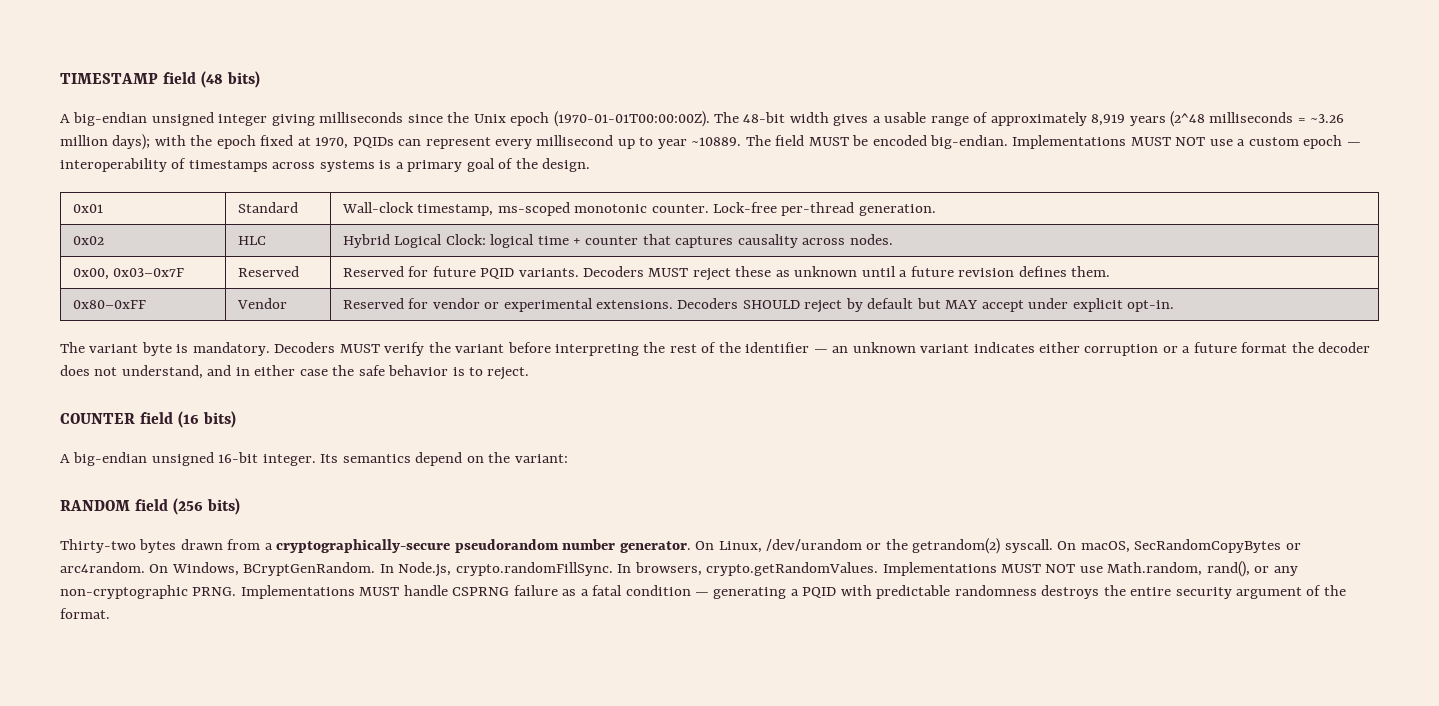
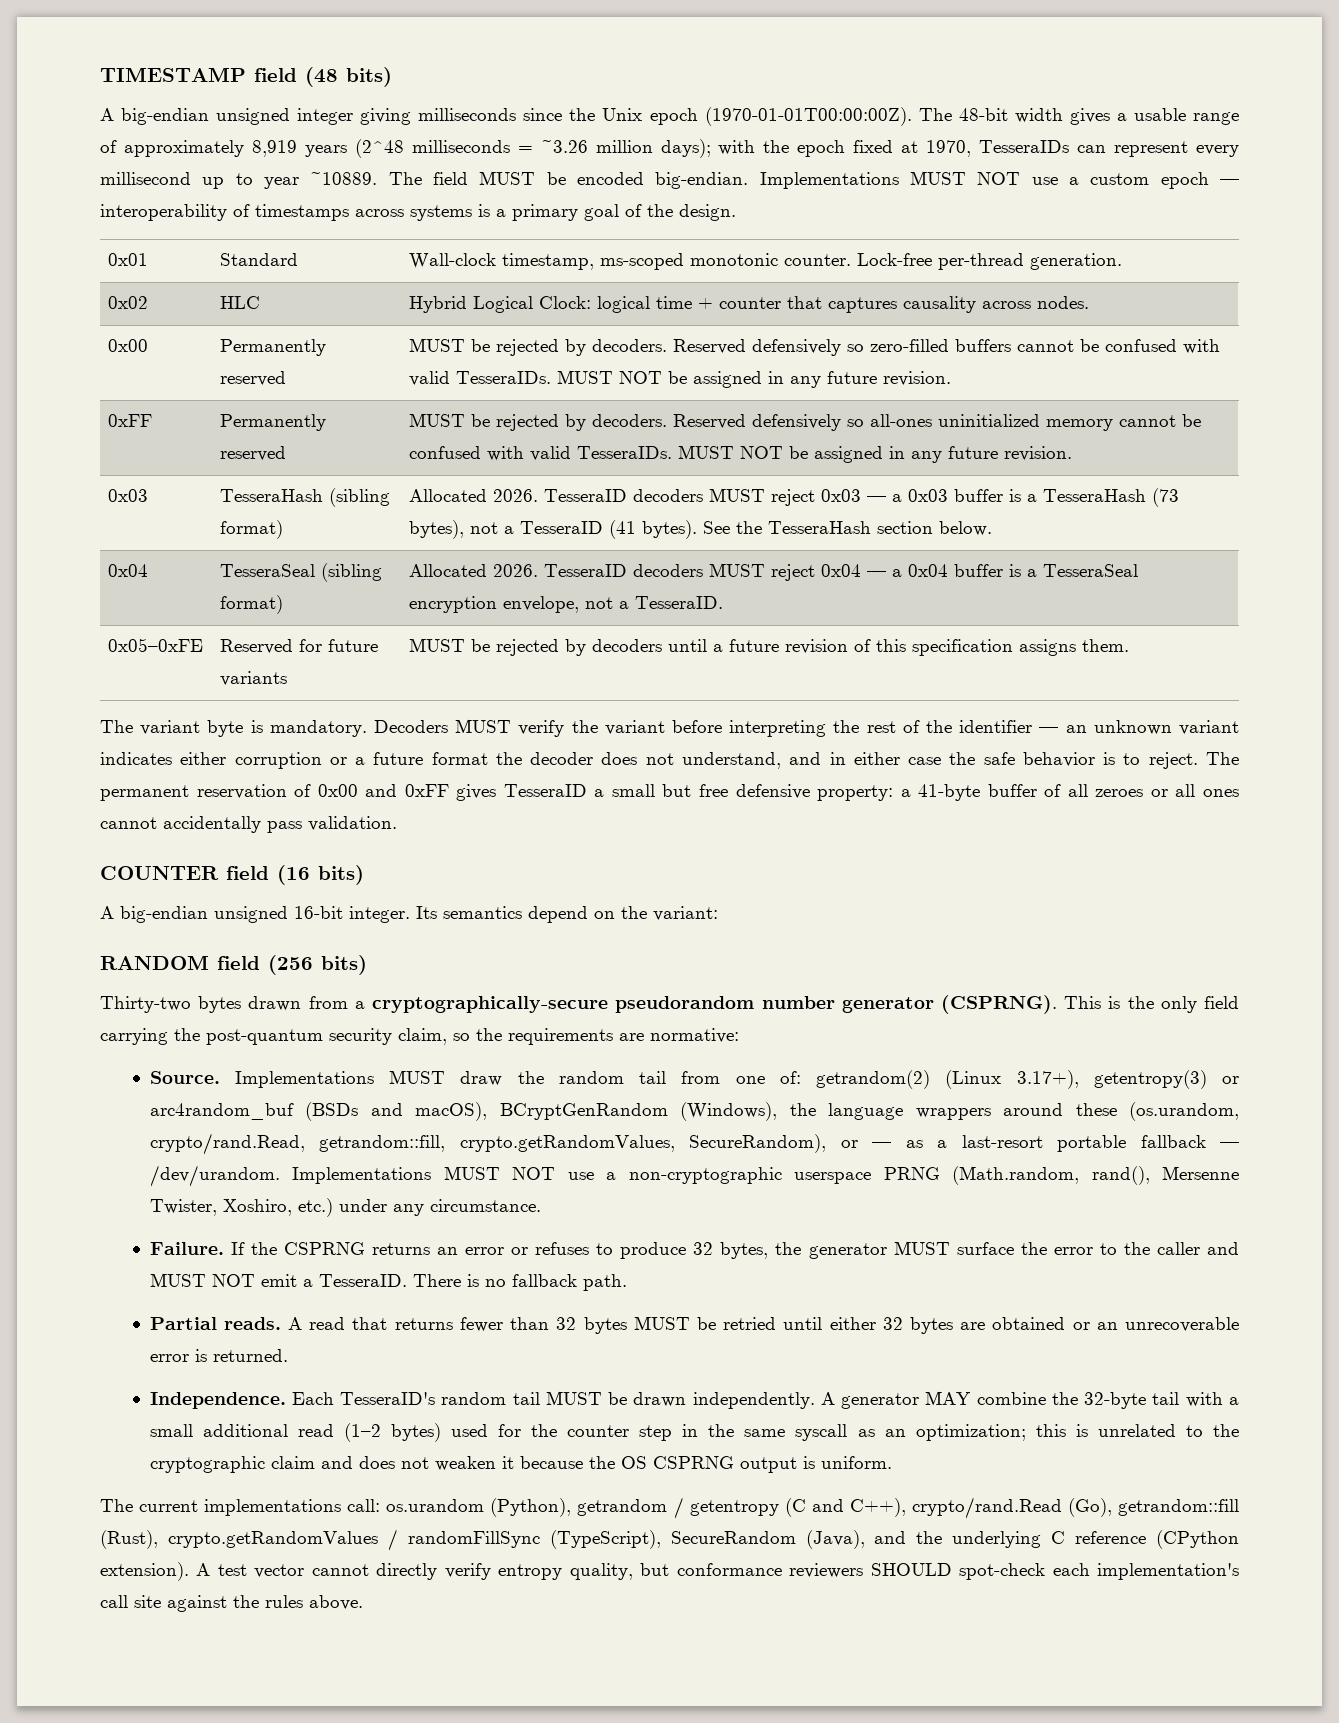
- The 48-bit width gives a usable range of approximately 8,919 years (2^48 milliseconds = ~3.26 million days); with the epoch fixed at 1970, PQIDs can represent every millisecond up to year ~10889.
+ The 48-bit width gives a usable range of approximately 8,919 years (2^48 milliseconds = ~3.26 million days); with the epoch fixed at 1970, TesseraIDs can represent every millisecond up to year ~10889.
- 0x00, 0x03–0x7F | Reserved | Reserved for future PQID variants. Decoders MUST reject these as unknown until a future revision defines them.
- 0x80–0xFF | Vendor | Reserved for vendor or experimental extensions. Decoders SHOULD reject by default but MAY accept under explicit opt-in.
+ 0x00 | Permanently reserved | MUST be rejected by decoders. Reserved defensively so zero-filled buffers cannot be confused with valid TesseraIDs. MUST NOT be assigned in any future revision.
+ 0xFF | Permanently reserved | MUST be rejected by decoders. Reserved defensively so all-ones uninitialized memory cannot be confused with valid TesseraIDs. MUST NOT be assigned in any future revision.
+ 0x03 | TesseraHash (sibling format) | Allocated 2026. TesseraID decoders MUST reject 0x03 — a 0x03 buffer is a TesseraHash (73 bytes), not a TesseraID (41 bytes). See the TesseraHash section below.
+ 0x04 | TesseraSeal (sibling format) | Allocated 2026. TesseraID decoders MUST reject 0x04 — a 0x04 buffer is a TesseraSeal encryption envelope, not a TesseraID.
+ 0x05–0xFE | Reserved for future variants | MUST be rejected by decoders until a future revision of this specification assigns them.
+ The permanent reservation of 0x00 and 0xFF gives TesseraID a small but free defensive property: a 41-byte buffer of all zeroes or all ones cannot accidentally pass validation.
- Thirty-two bytes drawn from a cryptographically-secure pseudorandom number generator. On Linux, /dev/urandom or the getrandom(2) syscall. On macOS, SecRandomCopyBytes or arc4random. On Windows, BCryptGenRandom. In Node.js, crypto.randomFillSync. In browsers, crypto.getRandomValues. Implementations MUST NOT use Math.random, rand(), or any non-cryptographic PRNG. Implementations MUST handle CSPRNG failure as a fatal condition — generating a PQID with predictable randomness destroys the entire security argument of the format.
+ Thirty-two bytes drawn from a cryptographically-secure pseudorandom number generator (CSPRNG). This is the only field carrying the post-quantum security claim, so the requirements are normative:
+ Source. Implementations MUST draw the random tail from one of: getrandom(2) (Linux 3.17+), getentropy(3) or arc4random_buf (BSDs and macOS), BCryptGenRandom (Windows), the language wrappers around these (os.urandom, crypto/rand.Read, getrandom::fill, crypto.getRandomValues, SecureRandom), or — as a last-resort portable fallback — /dev/urandom. Implementations MUST NOT use a non-cryptographic userspace PRNG (Math.random, rand(), Mersenne Twister, Xoshiro, etc.) under any circumstance.
+ Failure. If the CSPRNG returns an error or refuses to produce 32 bytes, the generator MUST surface the error to the caller and MUST NOT emit a TesseraID. There is no fallback path.
+ Partial reads. A read that returns fewer than 32 bytes MUST be retried until either 32 bytes are obtained or an unrecoverable error is returned.
+ Independence. Each TesseraID's random tail MUST be drawn independently. A generator MAY combine the 32-byte tail with a small additional read (1–2 bytes) used for the counter step in the same syscall as an optimization; this is unrelated to the cryptographic claim and does not weaken it because the OS CSPRNG output is uniform.
+ The current implementations call: os.urandom (Python), getrandom / getentropy (C and C++), crypto/rand.Read (Go), getrandom::fill (Rust), crypto.getRandomValues / randomFillSync (TypeScript), SecureRandom (Java), and the underlying C reference (CPython extension). A test vector cannot directly verify entropy quality, but conformance reviewers SHOULD spot-check each implementation's call site against the rules above.

